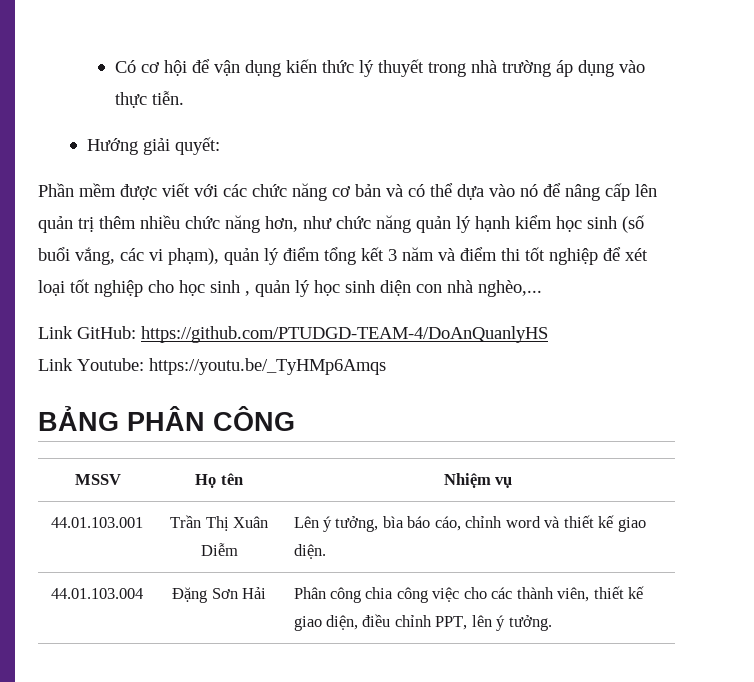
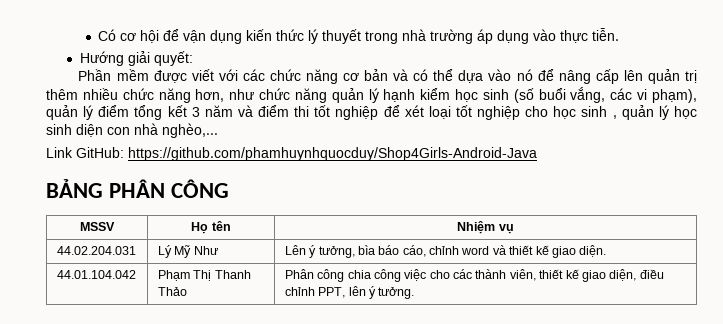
- Link GitHub: https://github.com/PTUDGD-TEAM-4/DoAnQuanlyHS
- Link Youtube: https://youtu.be/_TyHMp6Amqs
+ Link GitHub: https://github.com/phamhuynhquocduy/Shop4Girls-Android-Java
- 44.01.103.001 | Trần Thị Xuân Diễm | Lên ý tưởng, bìa báo cáo, chỉnh word và thiết kế giao diện.
+ 44.02.204.031 | Lý Mỹ Như | Lên ý tưởng, bìa báo cáo, chỉnh word và thiết kế giao diện.
- 44.01.103.004 | Đặng Sơn Hải | Phân công chia công việc cho các thành viên, thiết kế giao diện, điều chỉnh PPT, lên ý tưởng.
+ 44.01.104.042 | Phạm Thị Thanh Thảo | Phân công chia công việc cho các thành viên, thiết kế giao diện, điều chỉnh PPT, lên ý tưởng.

